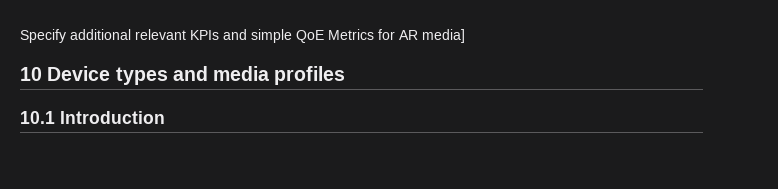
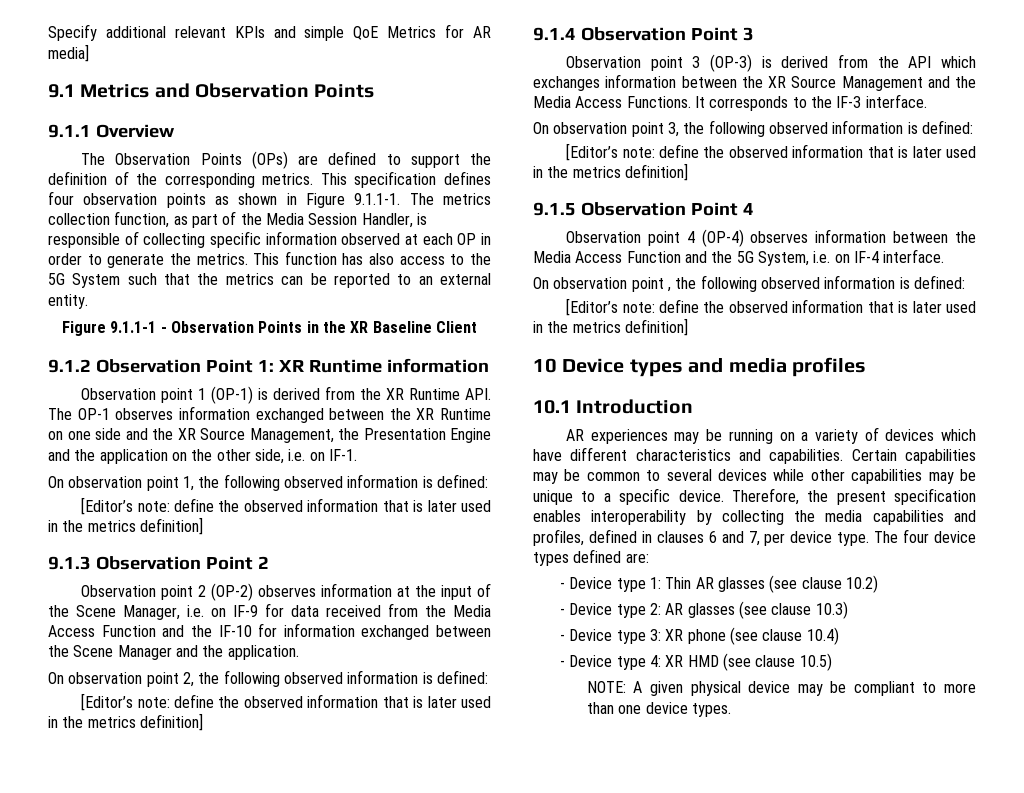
+ 9.1 Metrics and Observation Points
+ 9.1.1 Overview
+ The Observation Points (OPs) are defined to support the definition of the corresponding metrics. This specification defines four observation points as shown in Figure 9.1.1-1. The metrics collection function, as part of the Media Session Handler, is responsible of collecting specific information observed at each OP in order to generate the metrics. This function has also access to the 5G System such that the metrics can be reported to an external entity.
+ Figure 9.1.1-1 - Observation Points in the XR Baseline Client
+ 9.1.2 Observation Point 1: XR Runtime information
+ Observation point 1 (OP-1) is derived from the XR Runtime API. The OP-1 observes information exchanged between the XR Runtime on one side and the XR Source Management, the Presentation Engine and the application on the other side, i.e. on IF-1.
+ On observation point 1, the following observed information is defined:
+ [Editor’s note: define the observed information that is later used in the metrics definition]
+ 9.1.3 Observation Point 2
+ Observation point 2 (OP-2) observes information at the input of the Scene Manager, i.e. on IF-9 for data received from the Media Access Function and the IF-10 for information exchanged between the Scene Manager and the application.
+ On observation point 2, the following observed information is defined:
+ [Editor’s note: define the observed information that is later used in the metrics definition]
+ 9.1.4 Observation Point 3
+ Observation point 3 (OP-3) is derived from the API which exchanges information between the XR Source Management and the Media Access Functions. It corresponds to the IF-3 interface.
+ On observation point 3, the following observed information is defined:
+ [Editor’s note: define the observed information that is later used in the metrics definition]
+ 9.1.5 Observation Point 4
+ Observation point 4 (OP-4) observes information between the Media Access Function and the 5G System, i.e. on IF-4 interface.
+ On observation point , the following observed information is defined:
+ [Editor’s note: define the observed information that is later used in the metrics definition]
+ AR experiences may be running on a variety of devices which have different characteristics and capabilities. Certain capabilities may be common to several devices while other capabilities may be unique to a specific device. Therefore, the present specification enables interoperability by collecting the media capabilities and profiles, defined in clauses 6 and 7, per device type. The four device types defined are:
+ - Device type 1: Thin AR glasses (see clause 10.2)
+ - Device type 2: AR glasses (see clause 10.3)
+ - Device type 3: XR phone (see clause 10.4)
+ - Device type 4: XR HMD (see clause 10.5)
+ NOTE: A given physical device may be compliant to more than one device types.

